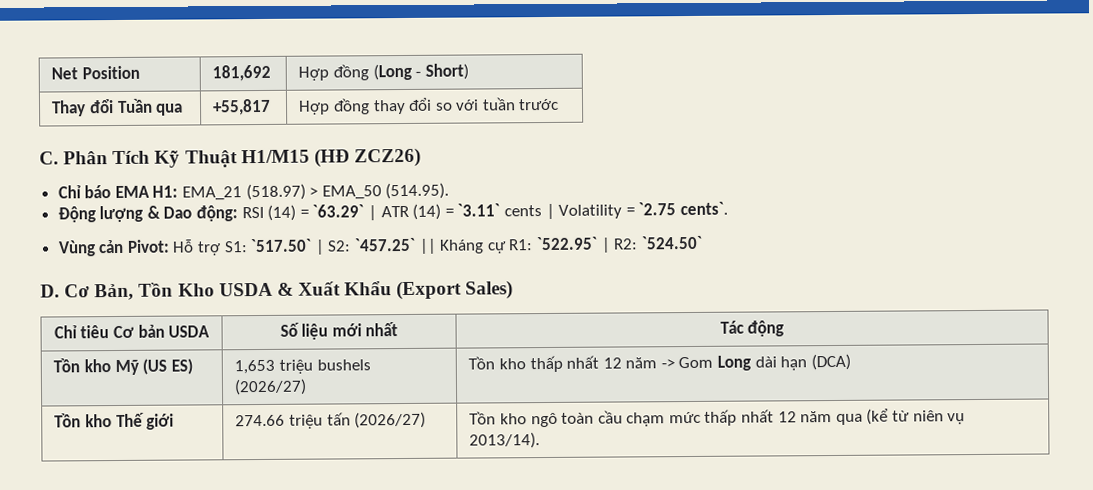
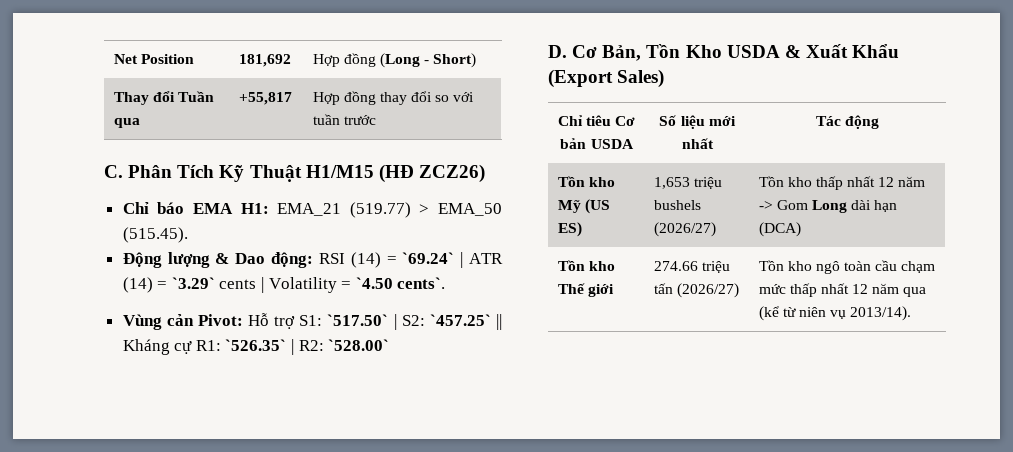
- Chỉ báo EMA H1: EMA_21 (518.97) > EMA_50 (514.95).
+ Chỉ báo EMA H1: EMA_21 (519.77) > EMA_50 (515.45).
- Động lượng & Dao động: RSI (14) = `63.29` | ATR (14) = `3.11` cents | Volatility = `2.75 cents`.
+ Động lượng & Dao động: RSI (14) = `69.24` | ATR (14) = `3.29` cents | Volatility = `4.50 cents`.
- Vùng cản Pivot: Hỗ trợ S1: `517.50` | S2: `457.25` || Kháng cự R1: `522.95` | R2: `524.50`
+ Vùng cản Pivot: Hỗ trợ S1: `517.50` | S2: `457.25` || Kháng cự R1: `526.35` | R2: `528.00`

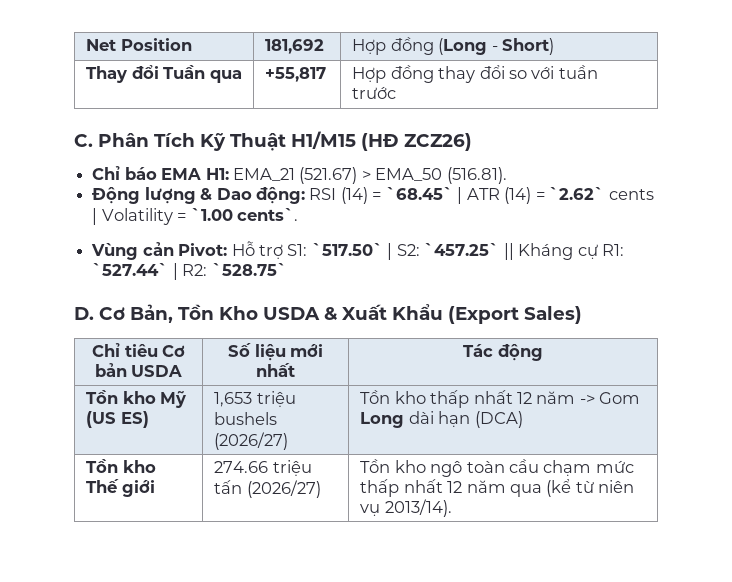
- Chỉ báo EMA H1: EMA_21 (519.77) > EMA_50 (515.45).
+ Chỉ báo EMA H1: EMA_21 (521.67) > EMA_50 (516.81).
- Động lượng & Dao động: RSI (14) = `69.24` | ATR (14) = `3.29` cents | Volatility = `4.50 cents`.
+ Động lượng & Dao động: RSI (14) = `68.45` | ATR (14) = `2.62` cents | Volatility = `1.00 cents`.
- Vùng cản Pivot: Hỗ trợ S1: `517.50` | S2: `457.25` || Kháng cự R1: `526.35` | R2: `528.00`
+ Vùng cản Pivot: Hỗ trợ S1: `517.50` | S2: `457.25` || Kháng cự R1: `527.44` | R2: `528.75`

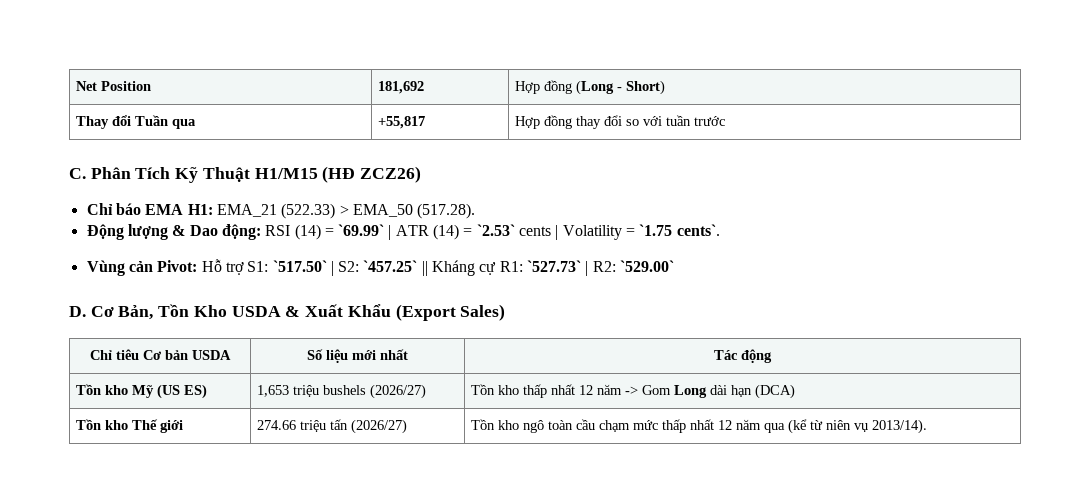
- Chỉ báo EMA H1: EMA_21 (521.67) > EMA_50 (516.81).
+ Chỉ báo EMA H1: EMA_21 (522.33) > EMA_50 (517.28).
- Động lượng & Dao động: RSI (14) = `68.45` | ATR (14) = `2.62` cents | Volatility = `1.00 cents`.
+ Động lượng & Dao động: RSI (14) = `69.99` | ATR (14) = `2.53` cents | Volatility = `1.75 cents`.
- Vùng cản Pivot: Hỗ trợ S1: `517.50` | S2: `457.25` || Kháng cự R1: `527.44` | R2: `528.75`
+ Vùng cản Pivot: Hỗ trợ S1: `517.50` | S2: `457.25` || Kháng cự R1: `527.73` | R2: `529.00`

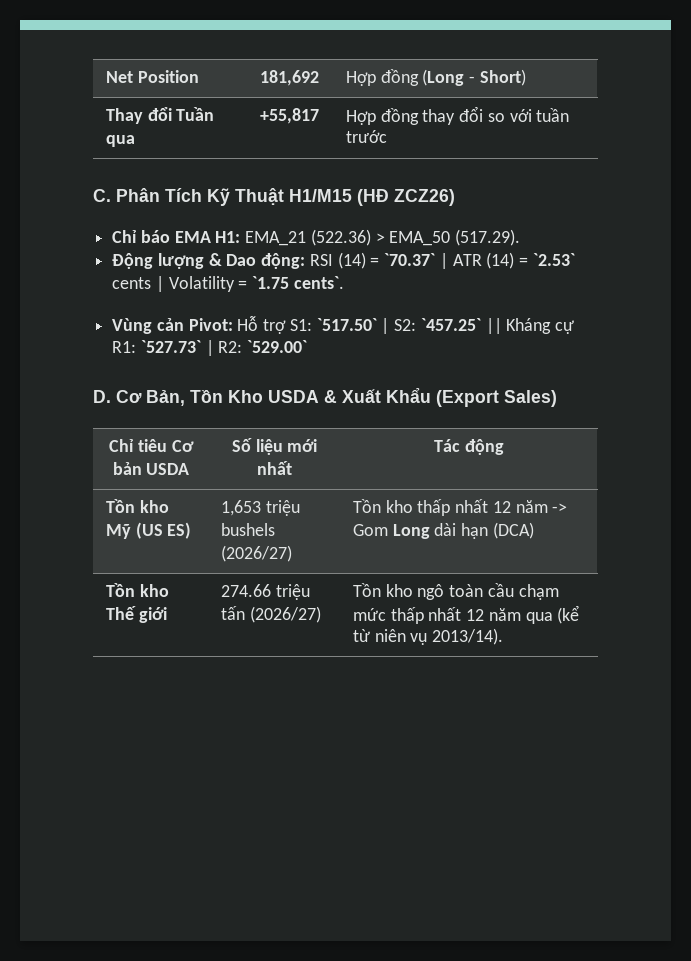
- Chỉ báo EMA H1: EMA_21 (522.33) > EMA_50 (517.28).
+ Chỉ báo EMA H1: EMA_21 (522.36) > EMA_50 (517.29).
- Động lượng & Dao động: RSI (14) = `69.99` | ATR (14) = `2.53` cents | Volatility = `1.75 cents`.
+ Động lượng & Dao động: RSI (14) = `70.37` | ATR (14) = `2.53` cents | Volatility = `1.75 cents`.

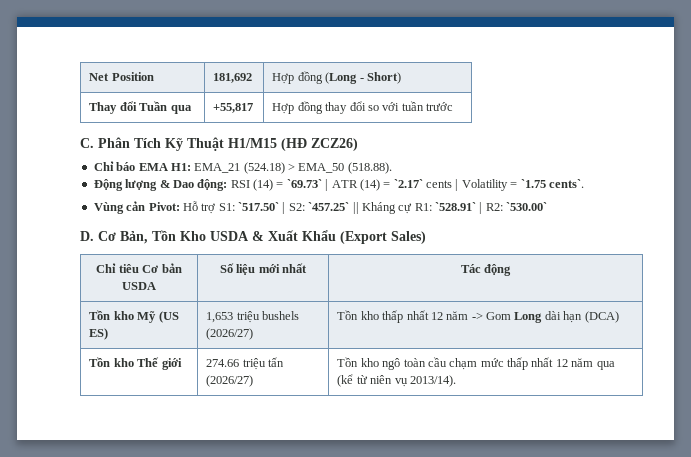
- Chỉ báo EMA H1: EMA_21 (522.36) > EMA_50 (517.29).
+ Chỉ báo EMA H1: EMA_21 (524.18) > EMA_50 (518.88).
- Động lượng & Dao động: RSI (14) = `70.37` | ATR (14) = `2.53` cents | Volatility = `1.75 cents`.
+ Động lượng & Dao động: RSI (14) = `69.73` | ATR (14) = `2.17` cents | Volatility = `1.75 cents`.
- Vùng cản Pivot: Hỗ trợ S1: `517.50` | S2: `457.25` || Kháng cự R1: `527.73` | R2: `529.00`
+ Vùng cản Pivot: Hỗ trợ S1: `517.50` | S2: `457.25` || Kháng cự R1: `528.91` | R2: `530.00`

